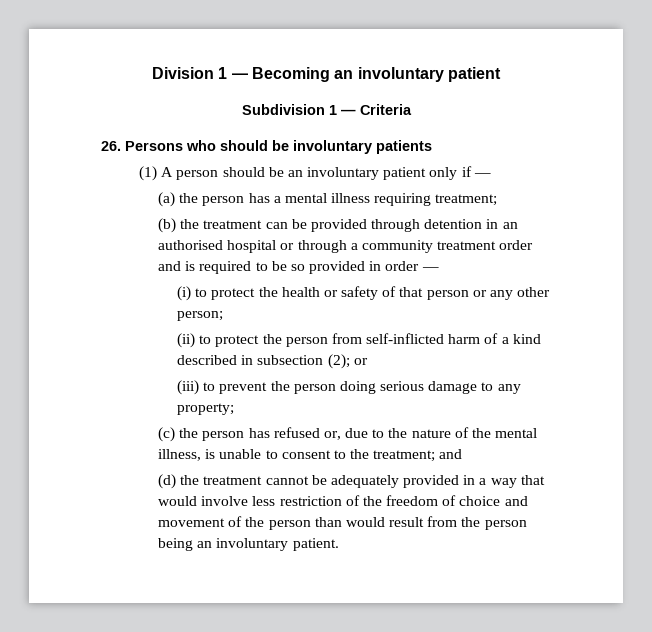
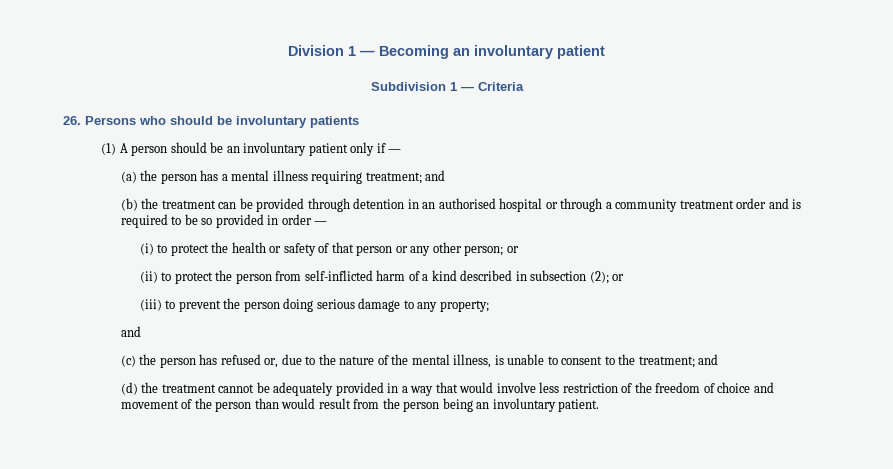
- (a) the person has a mental illness requiring treatment;
+ (a) the person has a mental illness requiring treatment; and
- (i) to protect the health or safety of that person or any other person;
+ (i) to protect the health or safety of that person or any other person; or
  (iii) to prevent the person doing serious damage to any property;
+ and

